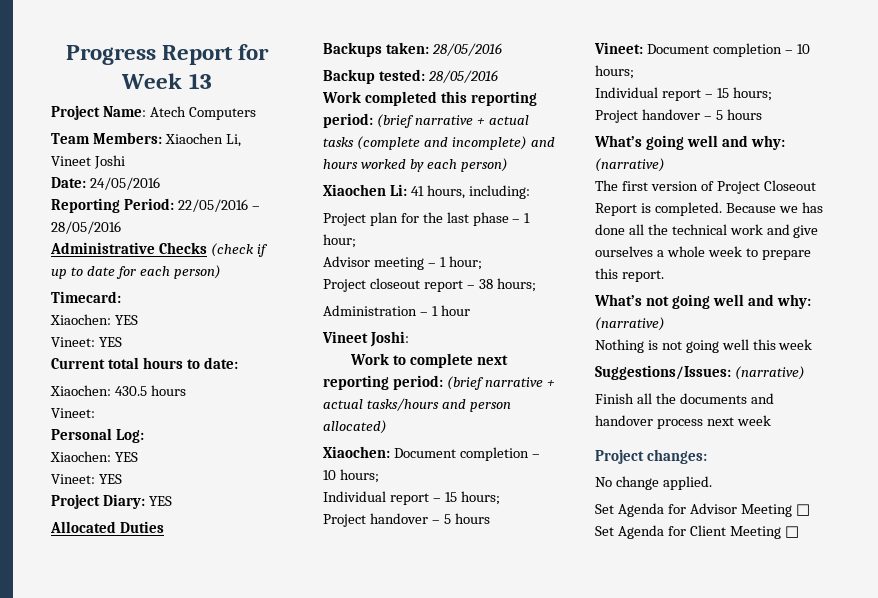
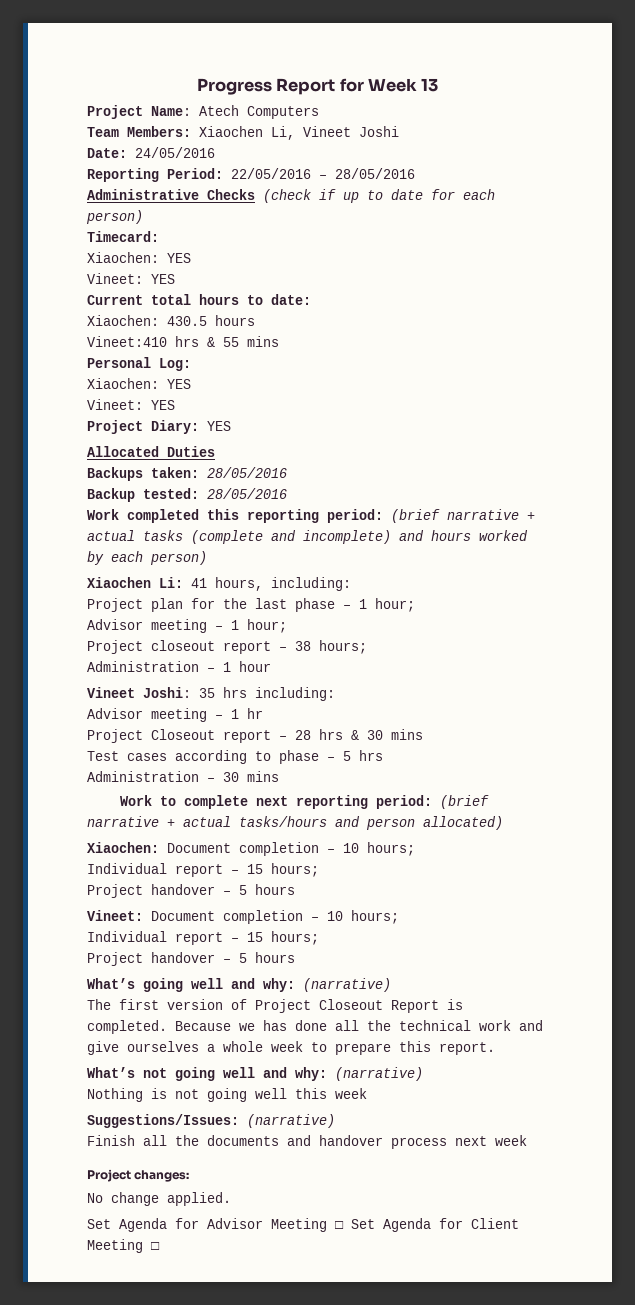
  Xiaochen: 430.5 hours
- Vineet:
+ Vineet:410 hrs & 55 mins
- Vineet Joshi:
+ Vineet Joshi: 35 hrs including:
+ Advisor meeting – 1 hr
+ Project Closeout report – 28 hrs & 30 mins
+ Test cases according to phase – 5 hrs
+ Administration – 30 mins

